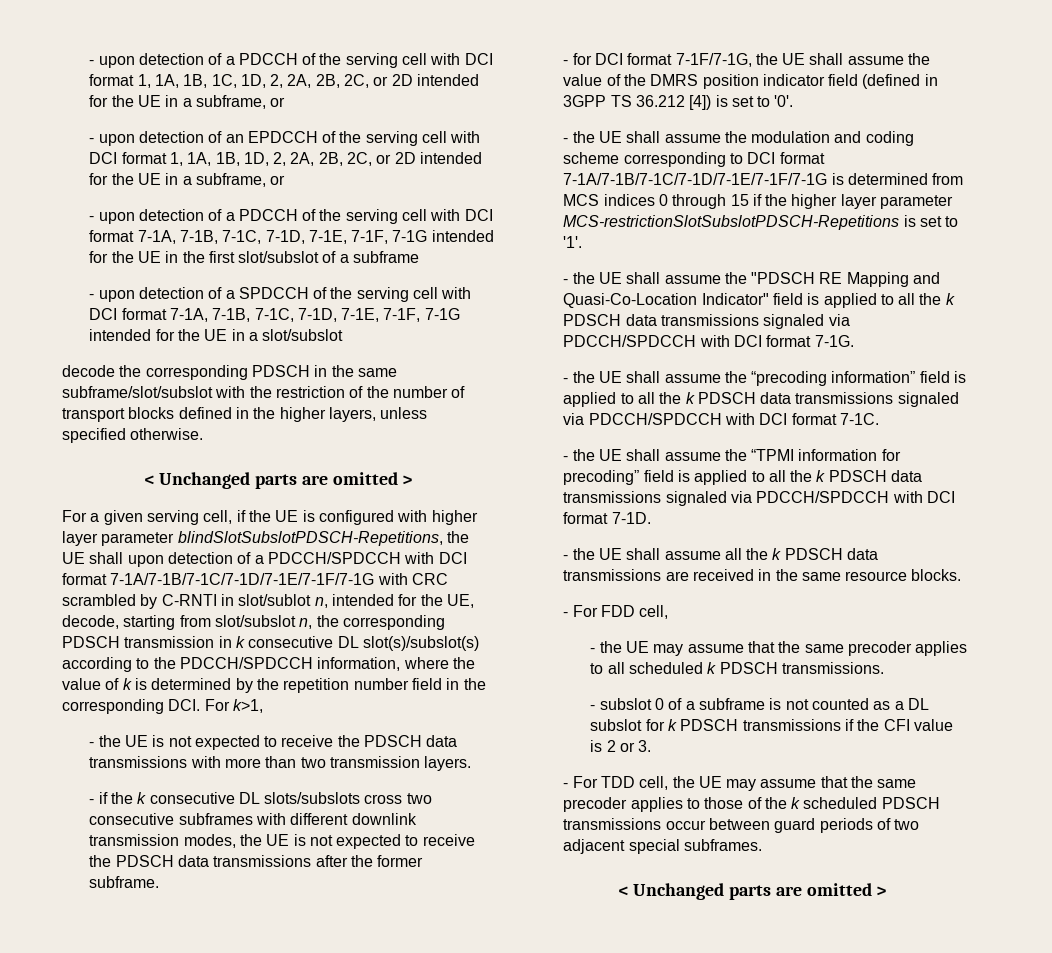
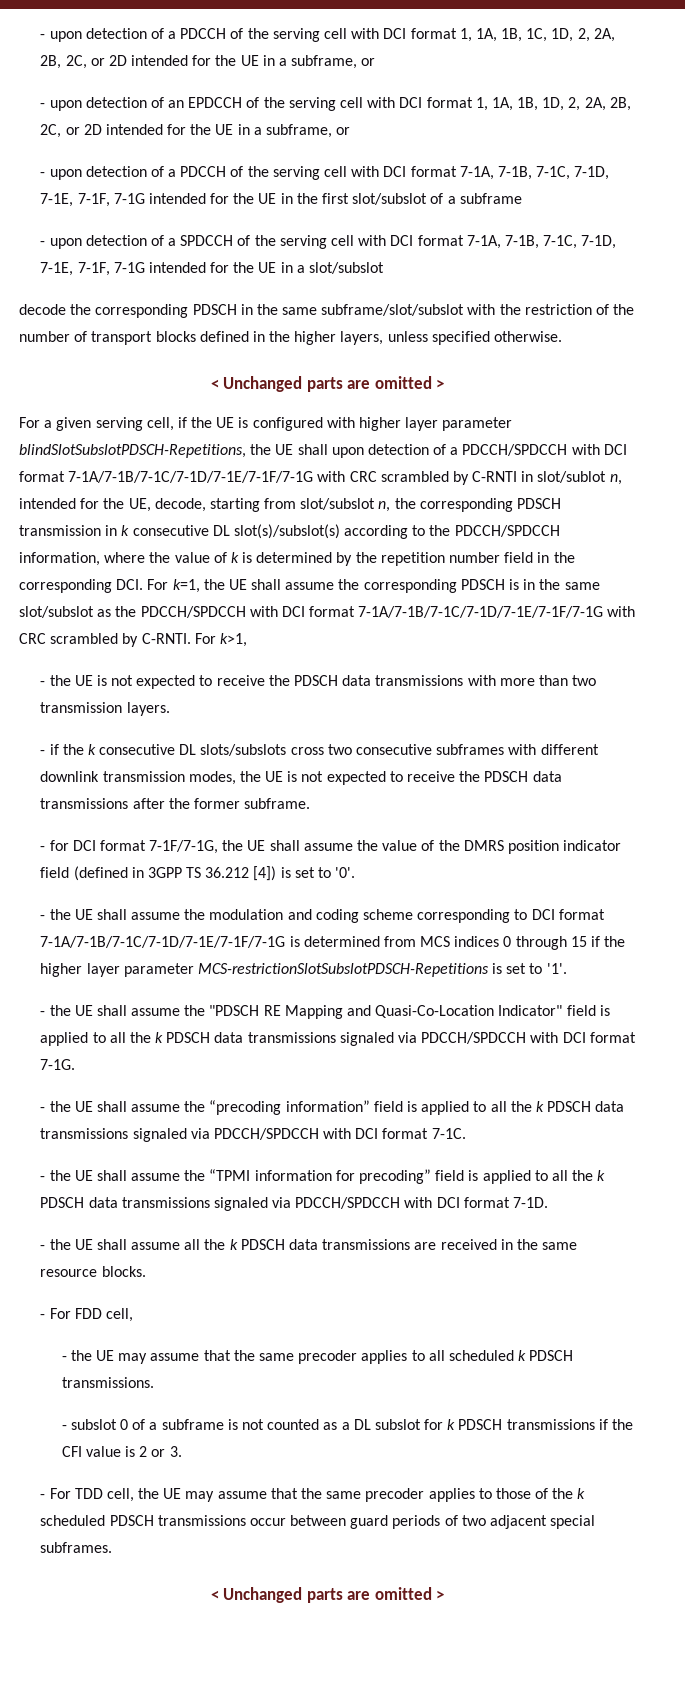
- For a given serving cell, if the UE is configured with higher layer parameter blindSlotSubslotPDSCH-Repetitions, the UE shall upon detection of a PDCCH/SPDCCH with DCI format 7-1A/7-1B/7-1C/7-1D/7-1E/7-1F/7-1G with CRC scrambled by C-RNTI in slot/sublot n, intended for the UE, decode, starting from slot/subslot n, the corresponding PDSCH transmission in k consecutive DL slot(s)/subslot(s) according to the PDCCH/SPDCCH information, where the value of k is determined by the repetition number field in the corresponding DCI. For k>1,
+ For a given serving cell, if the UE is configured with higher layer parameter blindSlotSubslotPDSCH-Repetitions, the UE shall upon detection of a PDCCH/SPDCCH with DCI format 7-1A/7-1B/7-1C/7-1D/7-1E/7-1F/7-1G with CRC scrambled by C-RNTI in slot/sublot n, intended for the UE, decode, starting from slot/subslot n, the corresponding PDSCH transmission in k consecutive DL slot(s)/subslot(s) according to the PDCCH/SPDCCH information, where the value of k is determined by the repetition number field in the corresponding DCI. For k=1, the UE shall assume the corresponding PDSCH is in the same slot/subslot as the PDCCH/SPDCCH with DCI format 7-1A/7-1B/7-1C/7-1D/7-1E/7-1F/7-1G with CRC scrambled by C-RNTI. For k>1,

